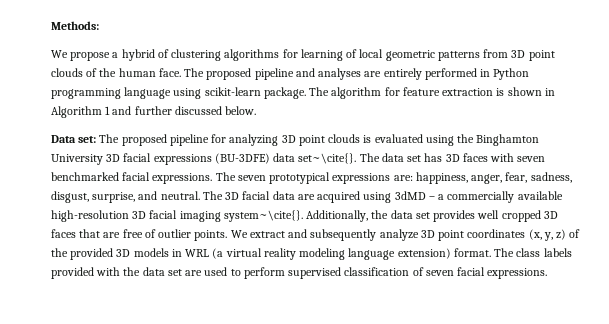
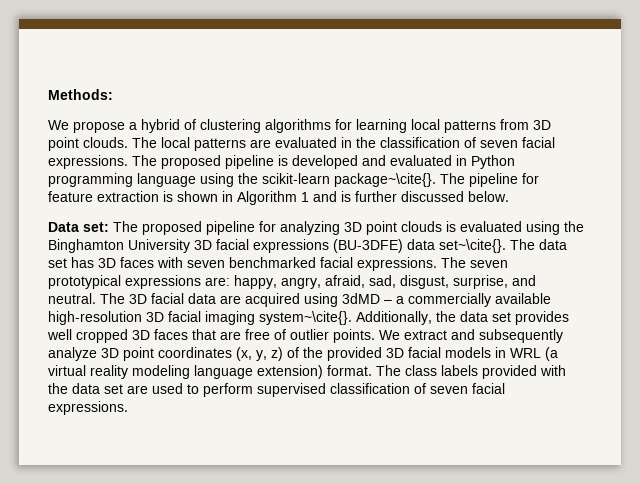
- We propose a hybrid of clustering algorithms for learning of local geometric patterns from 3D point clouds of the human face. The proposed pipeline and analyses are entirely performed in Python programming language using scikit-learn package. The algorithm for feature extraction is shown in Algorithm 1 and further discussed below.
+ We propose a hybrid of clustering algorithms for learning local patterns from 3D point clouds. The local patterns are evaluated in the classification of seven facial expressions. The proposed pipeline is developed and evaluated in Python programming language using the scikit-learn package~\cite{}. The pipeline for feature extraction is shown in Algorithm 1 and is further discussed below.
- The seven prototypical expressions are: happiness, anger, fear, sadness, disgust, surprise, and neutral.
+ The seven prototypical expressions are: happy, angry, afraid, sad, disgust, surprise, and neutral.
- We extract and subsequently analyze 3D point coordinates (x, y, z) of the provided 3D models in WRL (a virtual reality modeling language extension) format.
+ We extract and subsequently analyze 3D point coordinates (x, y, z) of the provided 3D facial models in WRL (a virtual reality modeling language extension) format.

